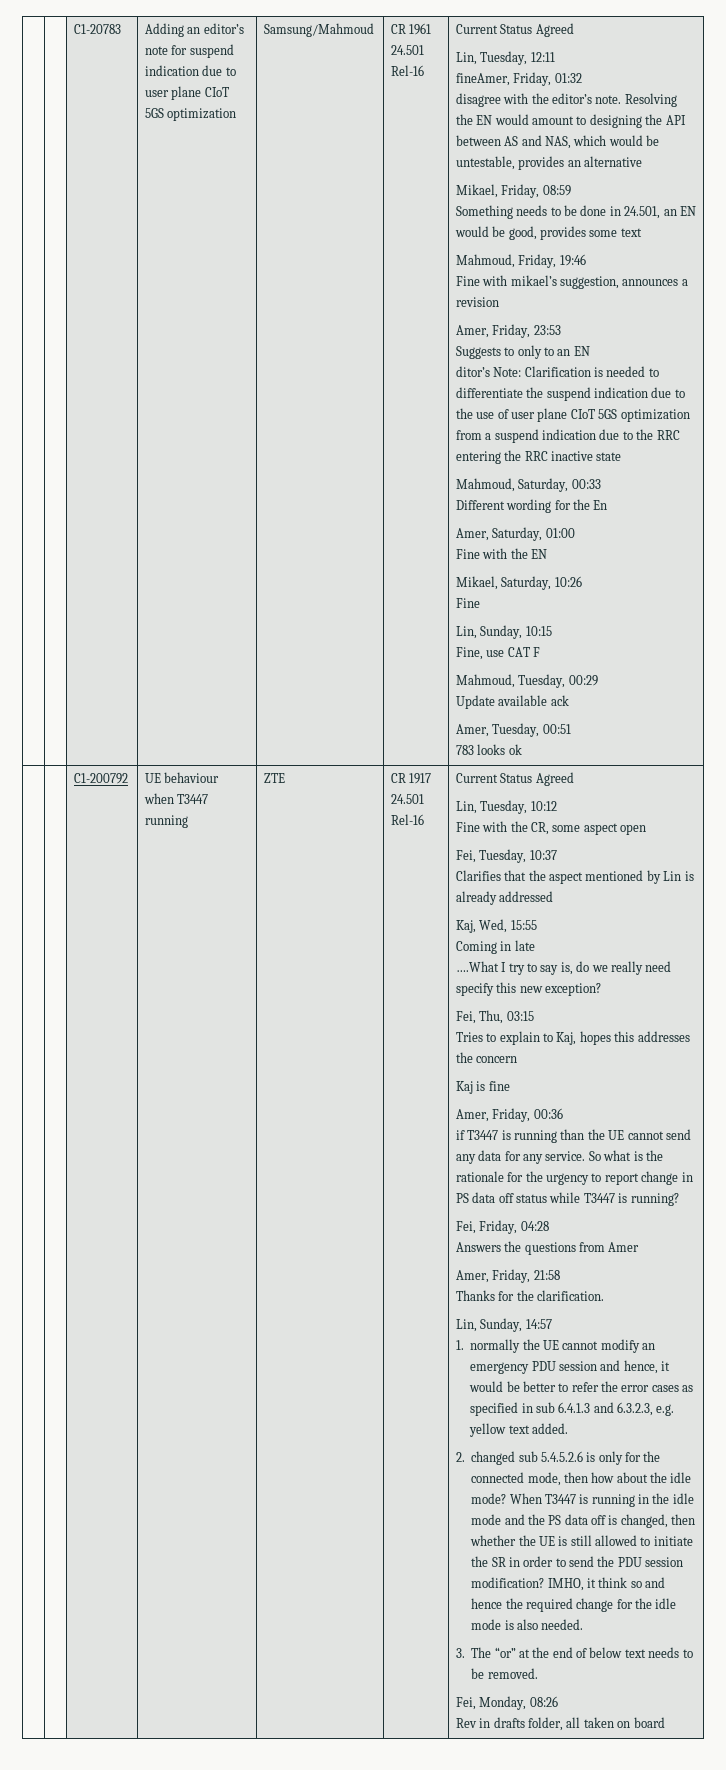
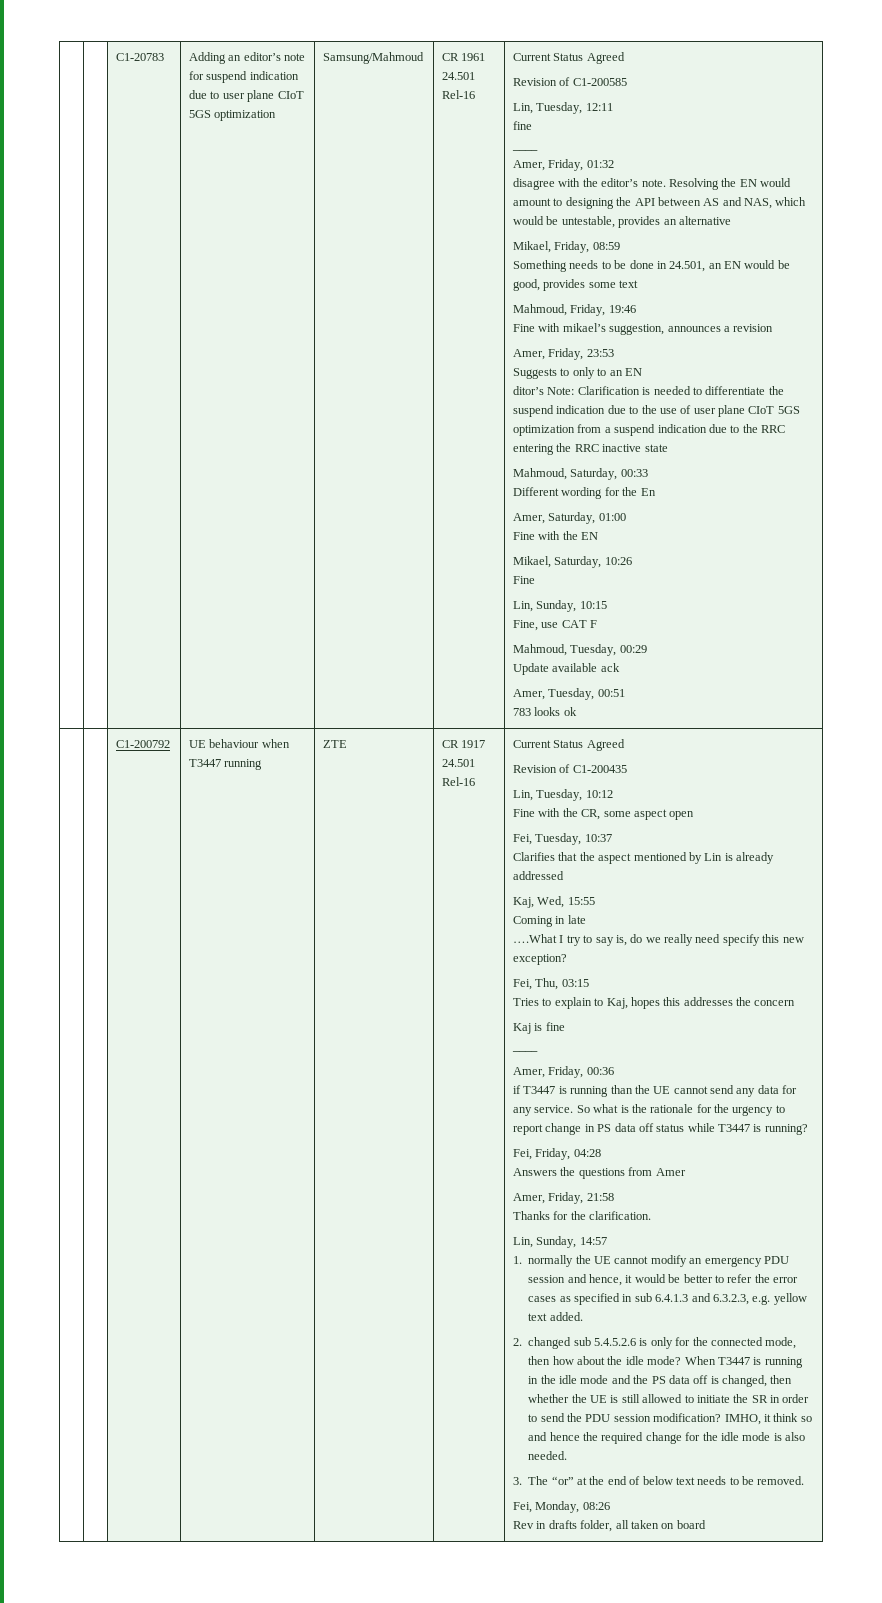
+ Revision of C1-200585
  Lin, Tuesday, 12:11
- fineAmer, Friday, 01:32
+ fine
+ ____
+ Amer, Friday, 01:32
+ Revision of C1-200435
  Kaj is fine
+ ____

